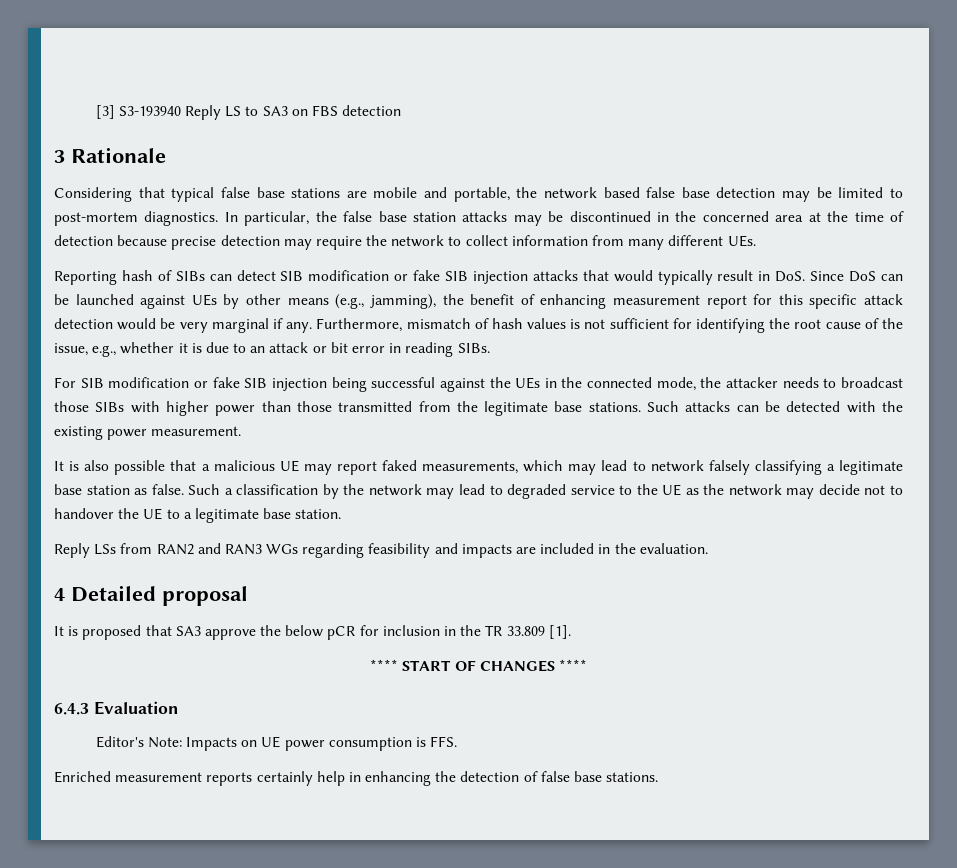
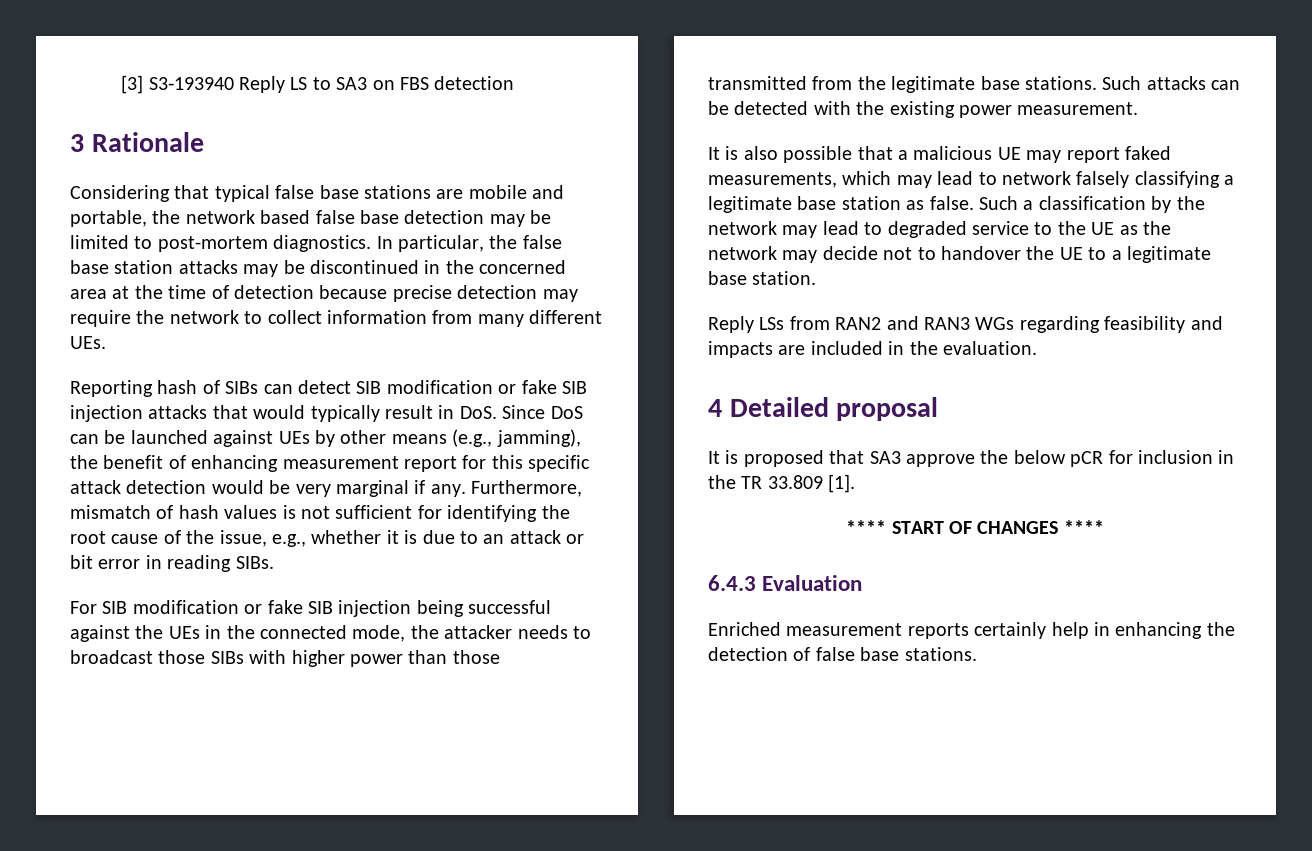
- Editor's Note: Impacts on UE power consumption is FFS.

